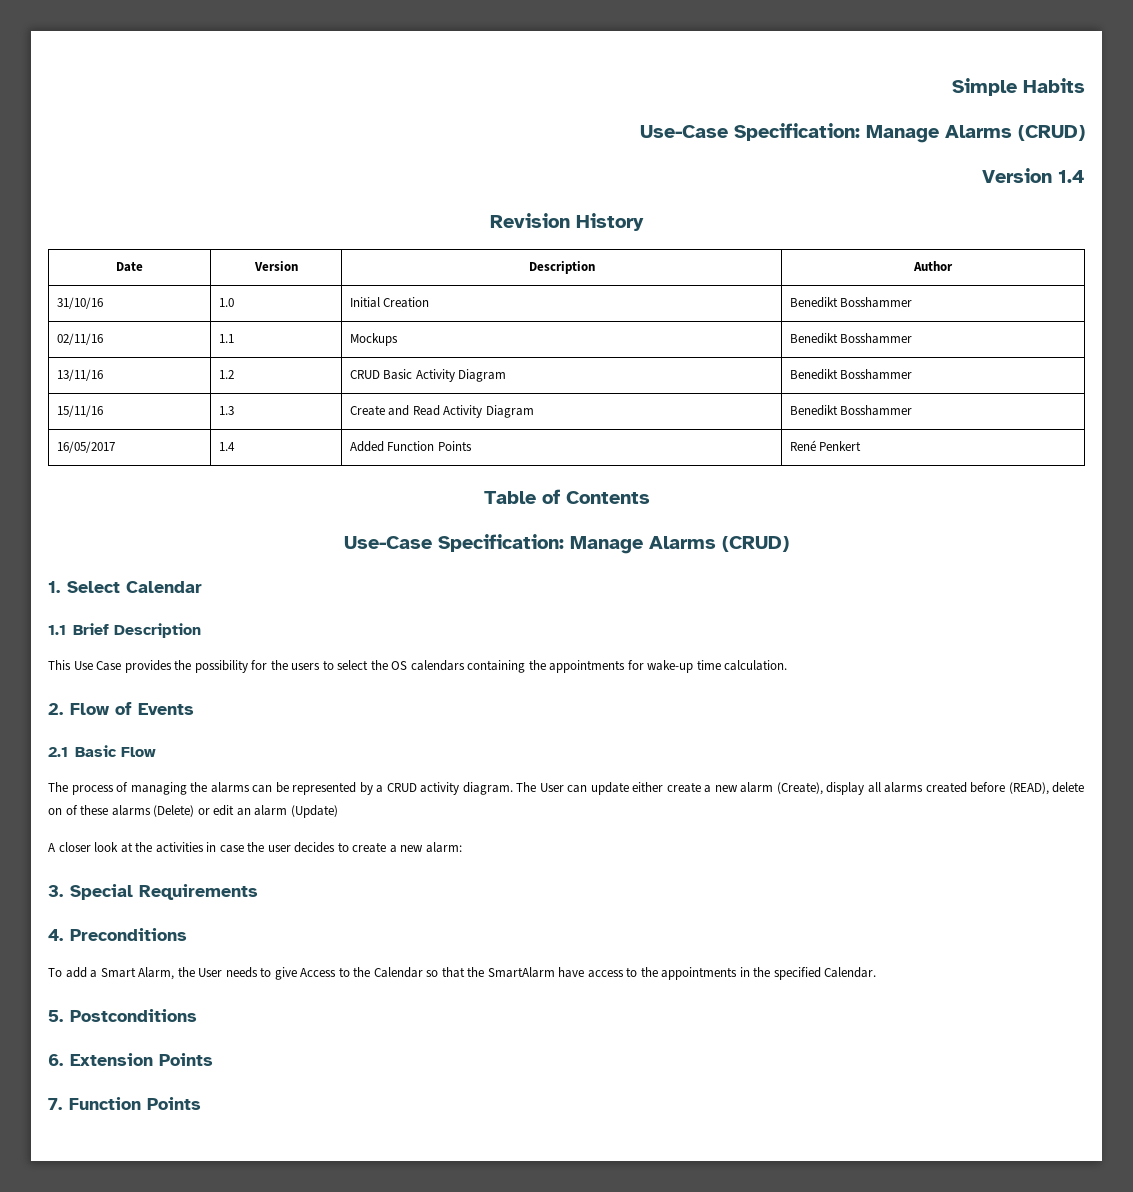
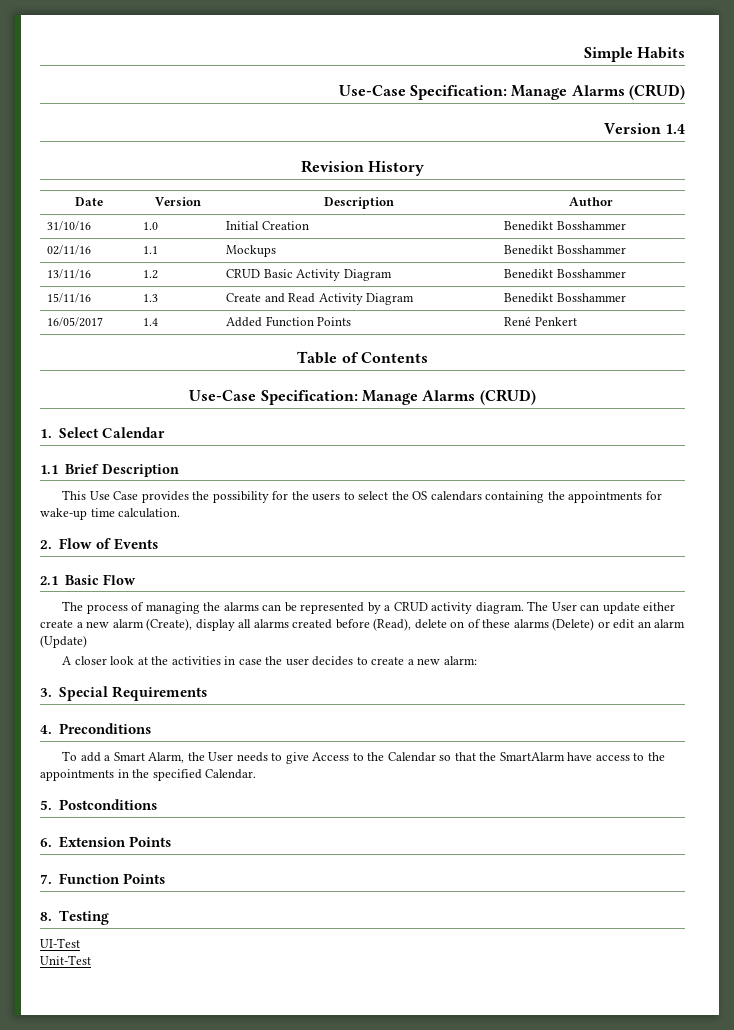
- The User can update either create a new alarm (Create), display all alarms created before (READ), delete on of these alarms (Delete) or edit an alarm (Update)
+ The User can update either create a new alarm (Create), display all alarms created before (Read), delete on of these alarms (Delete) or edit an alarm (Update)
+ 8. Testing
+ UI-Test
+ Unit-Test

